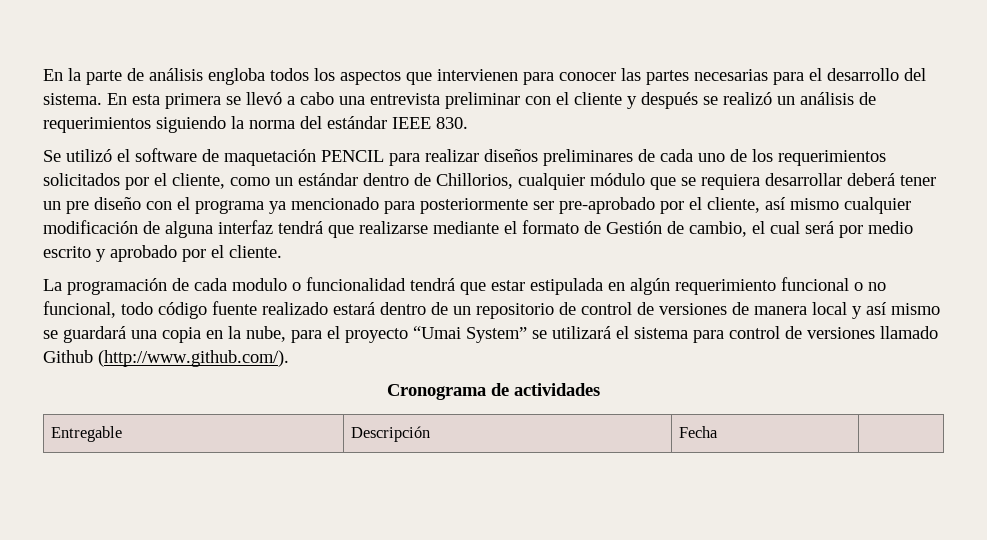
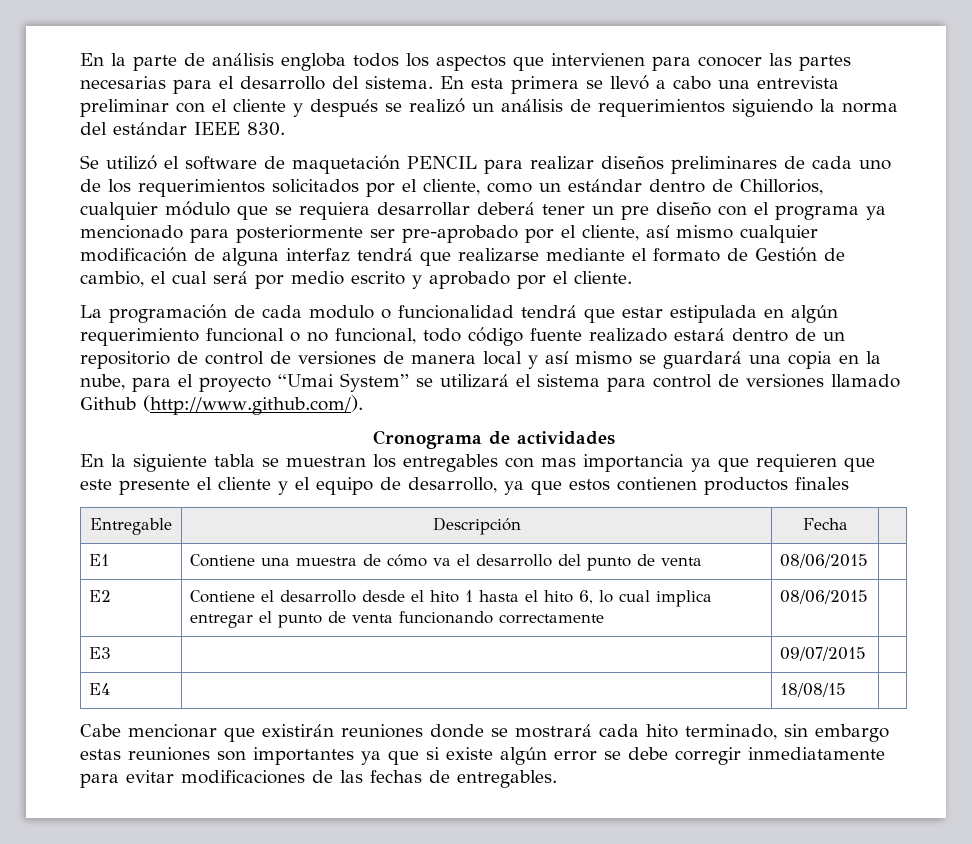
+ En la siguiente tabla se muestran los entregables con mas importancia ya que requieren que este presente el cliente y el equipo de desarrollo, ya que estos contienen productos finales
  Entregable | Descripción | Fecha |
+ E1 | Contiene una muestra de cómo va el desarrollo del punto de venta | 08/06/2015 |
+ E2 | Contiene el desarrollo desde el hito 1 hasta el hito 6, lo cual implica entregar el punto de venta funcionando correctamente | 08/06/2015 |
+ E3 | | 09/07/2015 |
+ E4 | | 18/08/15 |
+ Cabe mencionar que existirán reuniones donde se mostrará cada hito terminado, sin embargo estas reuniones son importantes ya que si existe algún error se debe corregir inmediatamente para evitar modificaciones de las fechas de entregables.

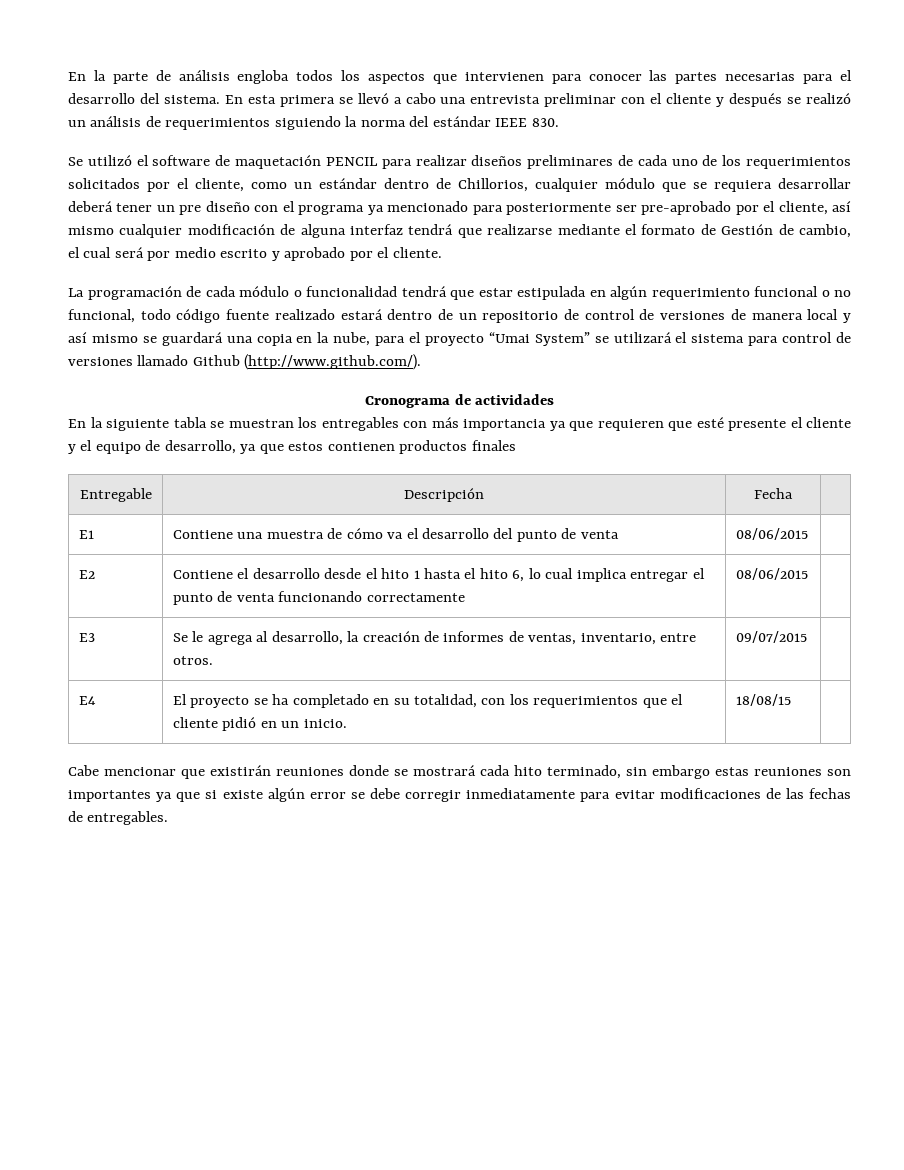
- La programación de cada modulo o funcionalidad tendrá que estar estipulada en algún requerimiento funcional o no funcional, todo código fuente realizado estará dentro de un repositorio de control de versiones de manera local y así mismo se guardará una copia en la nube, para el proyecto “Umai System” se utilizará el sistema para control de versiones llamado Github (http://www.github.com/).
+ La programación de cada módulo o funcionalidad tendrá que estar estipulada en algún requerimiento funcional o no funcional, todo código fuente realizado estará dentro de un repositorio de control de versiones de manera local y así mismo se guardará una copia en la nube, para el proyecto “Umai System” se utilizará el sistema para control de versiones llamado Github (http://www.github.com/).
- En la siguiente tabla se muestran los entregables con mas importancia ya que requieren que este presente el cliente y el equipo de desarrollo, ya que estos contienen productos finales
+ En la siguiente tabla se muestran los entregables con más importancia ya que requieren que esté presente el cliente y el equipo de desarrollo, ya que estos contienen productos finales
- E3 | | 09/07/2015 |
- E4 | | 18/08/15 |
+ E3 | Se le agrega al desarrollo, la creación de informes de ventas, inventario, entre otros. | 09/07/2015 |
+ E4 | El proyecto se ha completado en su totalidad, con los requerimientos que el cliente pidió en un inicio. | 18/08/15 |

